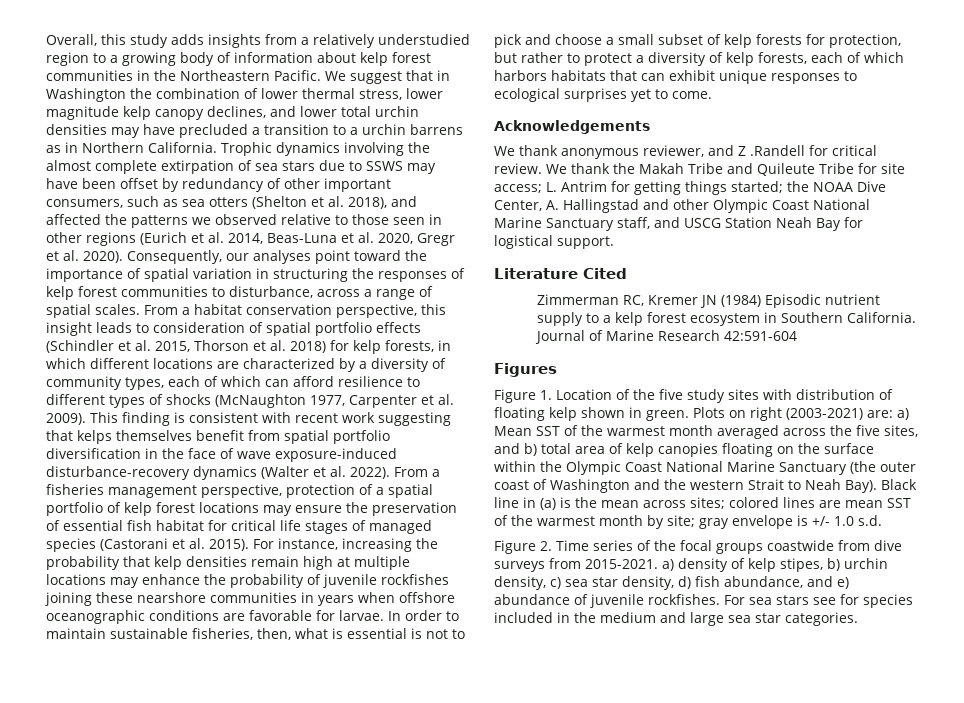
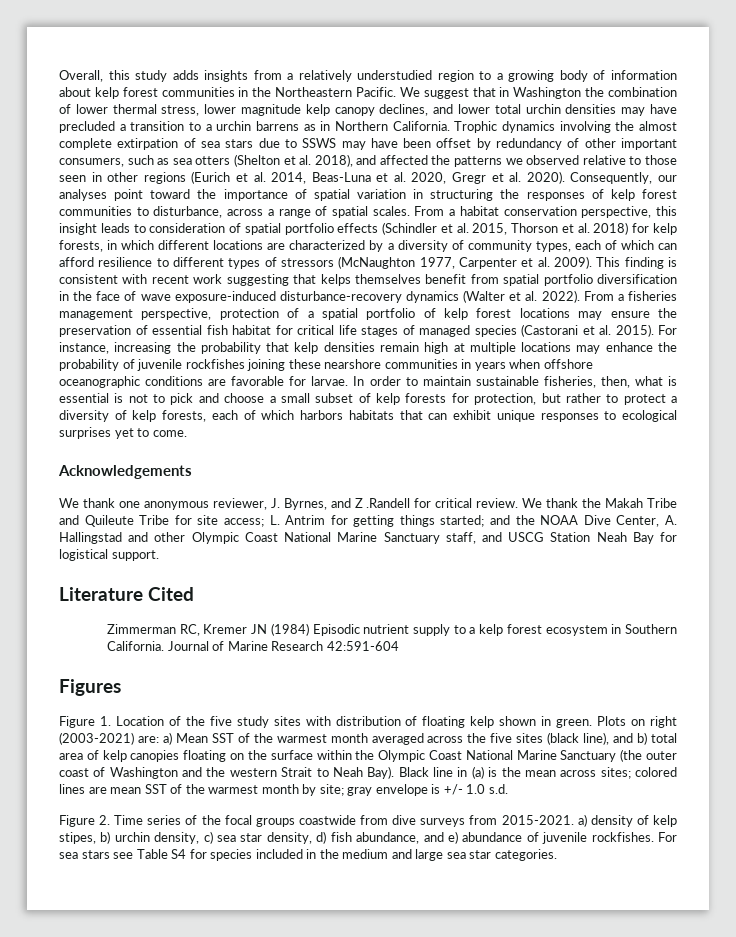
- From a habitat conservation perspective, this insight leads to consideration of spatial portfolio effects (Schindler et al. 2015, Thorson et al. 2018) for kelp forests, in which different locations are characterized by a diversity of community types, each of which can afford resilience to different types of shocks (McNaughton 1977, Carpenter et al. 2009).
+ From a habitat conservation perspective, this insight leads to consideration of spatial portfolio effects (Schindler et al. 2015, Thorson et al. 2018) for kelp forests, in which different locations are characterized by a diversity of community types, each of which can afford resilience to different types of stressors (McNaughton 1977, Carpenter et al. 2009).
- We thank anonymous reviewer, and Z .Randell for critical review.
+ We thank one anonymous reviewer, J. Byrnes, and Z .Randell for critical review.
- We thank the Makah Tribe and Quileute Tribe for site access; L. Antrim for getting things started; the NOAA Dive Center, A. Hallingstad and other Olympic Coast National Marine Sanctuary staff, and USCG Station Neah Bay for logistical support.
+ We thank the Makah Tribe and Quileute Tribe for site access; L. Antrim for getting things started; and the NOAA Dive Center, A. Hallingstad and other Olympic Coast National Marine Sanctuary staff, and USCG Station Neah Bay for logistical support.
- Plots on right (2003-2021) are: a) Mean SST of the warmest month averaged across the five sites, and b) total area of kelp canopies floating on the surface within the Olympic Coast National Marine Sanctuary (the outer coast of Washington and the western Strait to Neah Bay).
+ Plots on right (2003-2021) are: a) Mean SST of the warmest month averaged across the five sites (black line), and b) total area of kelp canopies floating on the surface within the Olympic Coast National Marine Sanctuary (the outer coast of Washington and the western Strait to Neah Bay).
- For sea stars see for species included in the medium and large sea star categories.
+ For sea stars see Table S4 for species included in the medium and large sea star categories.

